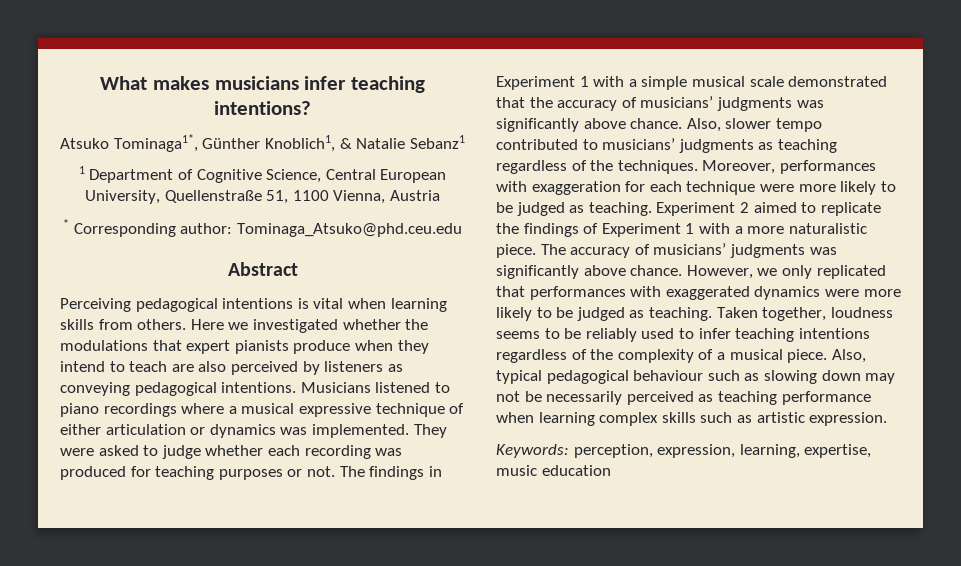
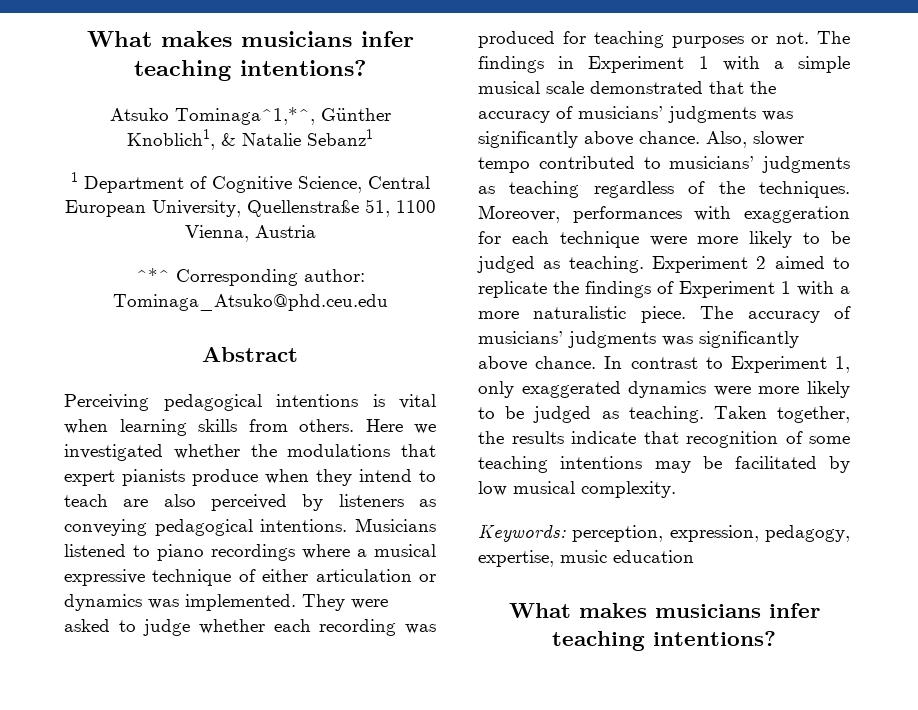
- Atsuko Tominaga1*, Günther Knoblich1, & Natalie Sebanz1
+ Atsuko Tominaga^1,*^, Günther Knoblich1, & Natalie Sebanz1
- * Corresponding author: Tominaga_Atsuko@phd.ceu.edu
+ ^*^ Corresponding author: Tominaga_Atsuko@phd.ceu.edu
- However, we only replicated that performances with exaggerated dynamics were more likely to be judged as teaching.
+ In contrast to Experiment 1, only exaggerated dynamics were more likely to be judged as teaching.
- Taken together, loudness seems to be reliably used to infer teaching intentions regardless of the complexity of a musical piece. Also, typical pedagogical behaviour such as slowing down may not be necessarily perceived as teaching performance when learning complex skills such as artistic expression.
+ Taken together, the results indicate that recognition of some teaching intentions may be facilitated by low musical complexity.
- Keywords: perception, expression, learning, expertise, music education
+ Keywords: perception, expression, pedagogy, expertise, music education
+ What makes musicians infer teaching intentions?

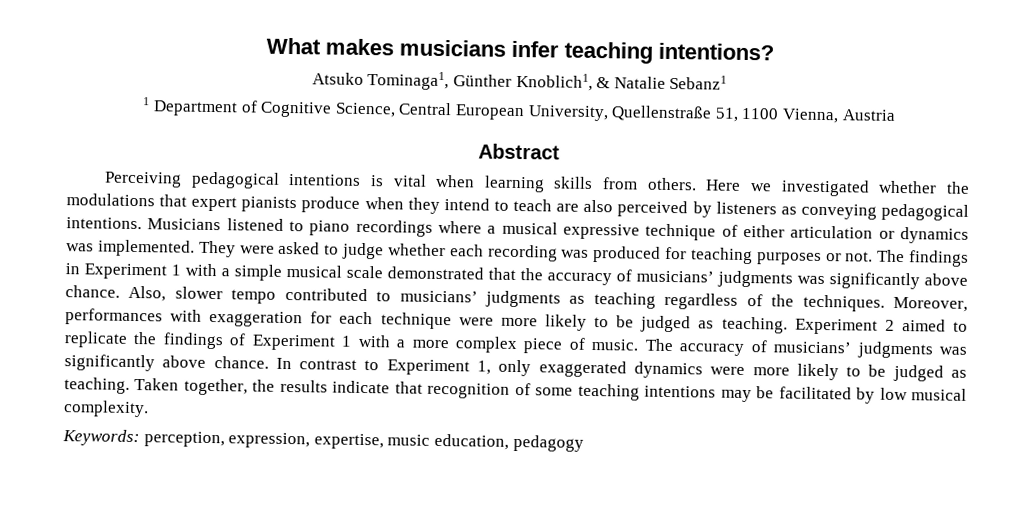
- Atsuko Tominaga^1,*^, Günther Knoblich1, & Natalie Sebanz1
+ Atsuko Tominaga1, Günther Knoblich1, & Natalie Sebanz1
- ^*^ Corresponding author: Tominaga_Atsuko@phd.ceu.edu
- Experiment 2 aimed to replicate the findings of Experiment 1 with a more naturalistic piece.
+ Experiment 2 aimed to replicate the findings of Experiment 1 with a more complex piece of music.
- Keywords: perception, expression, pedagogy, expertise, music education
- What makes musicians infer teaching intentions?
+ Keywords: perception, expression, expertise, music education, pedagogy

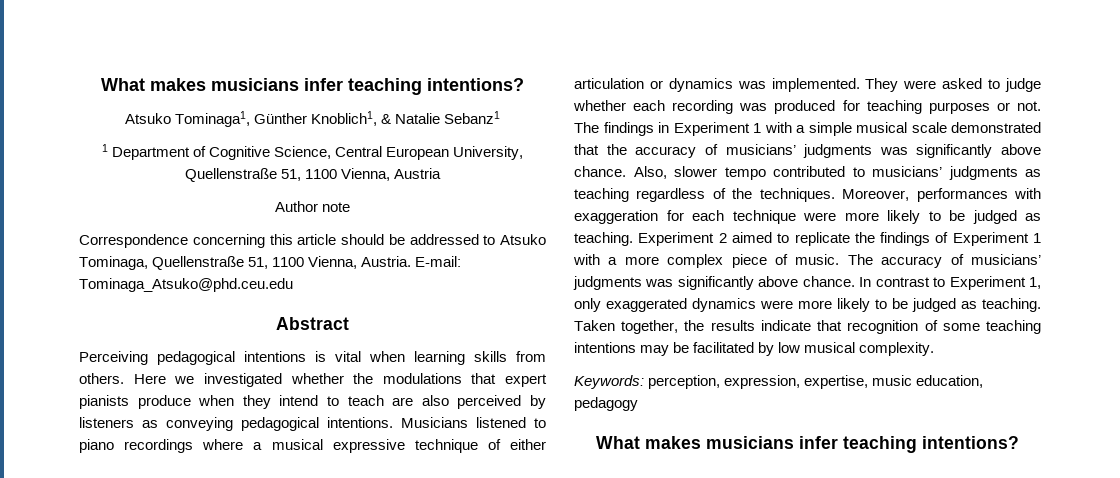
+ Author note
+ Correspondence concerning this article should be addressed to Atsuko Tominaga, Quellenstraße 51, 1100 Vienna, Austria. E-mail: Tominaga_Atsuko@phd.ceu.edu
  Keywords: perception, expression, expertise, music education, pedagogy
+ What makes musicians infer teaching intentions?

